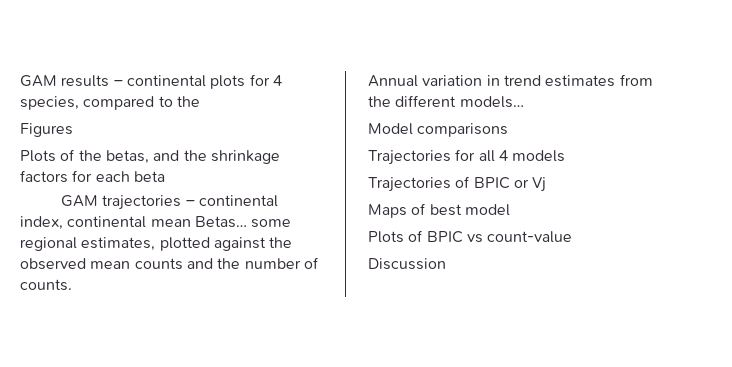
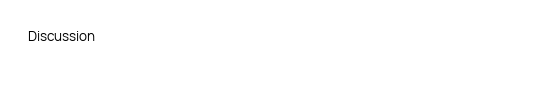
- GAM results – continental plots for 4 species, compared to the
- Figures
- Plots of the betas, and the shrinkage factors for each beta
- GAM trajectories – continental index, continental mean Betas… some regional estimates, plotted against the observed mean counts and the number of counts.
- Annual variation in trend estimates from the different models…
- Model comparisons
- Trajectories for all 4 models
- Trajectories of BPIC or Vj
- Maps of best model
- Plots of BPIC vs count-value

